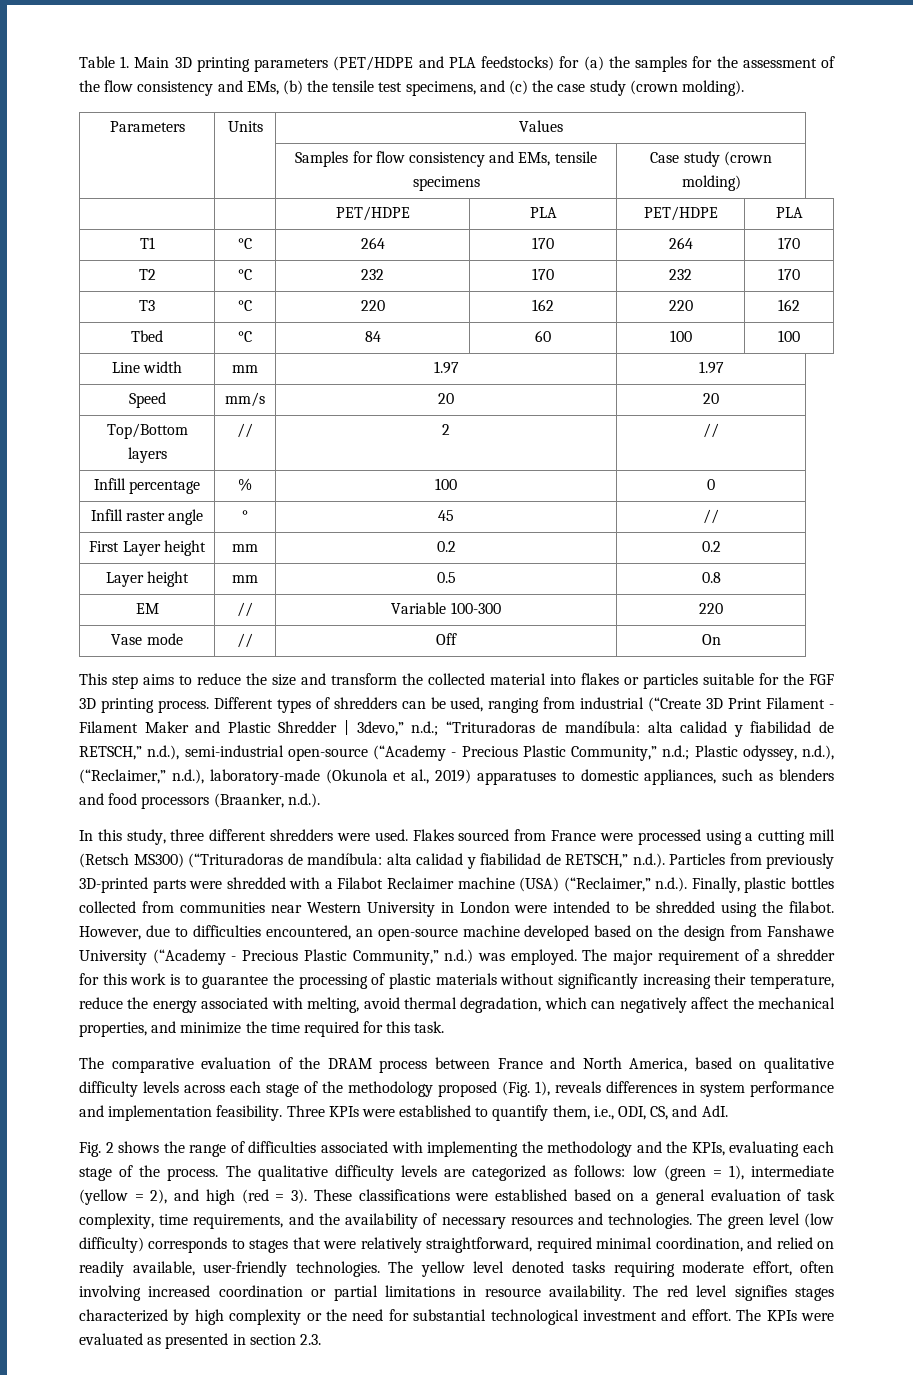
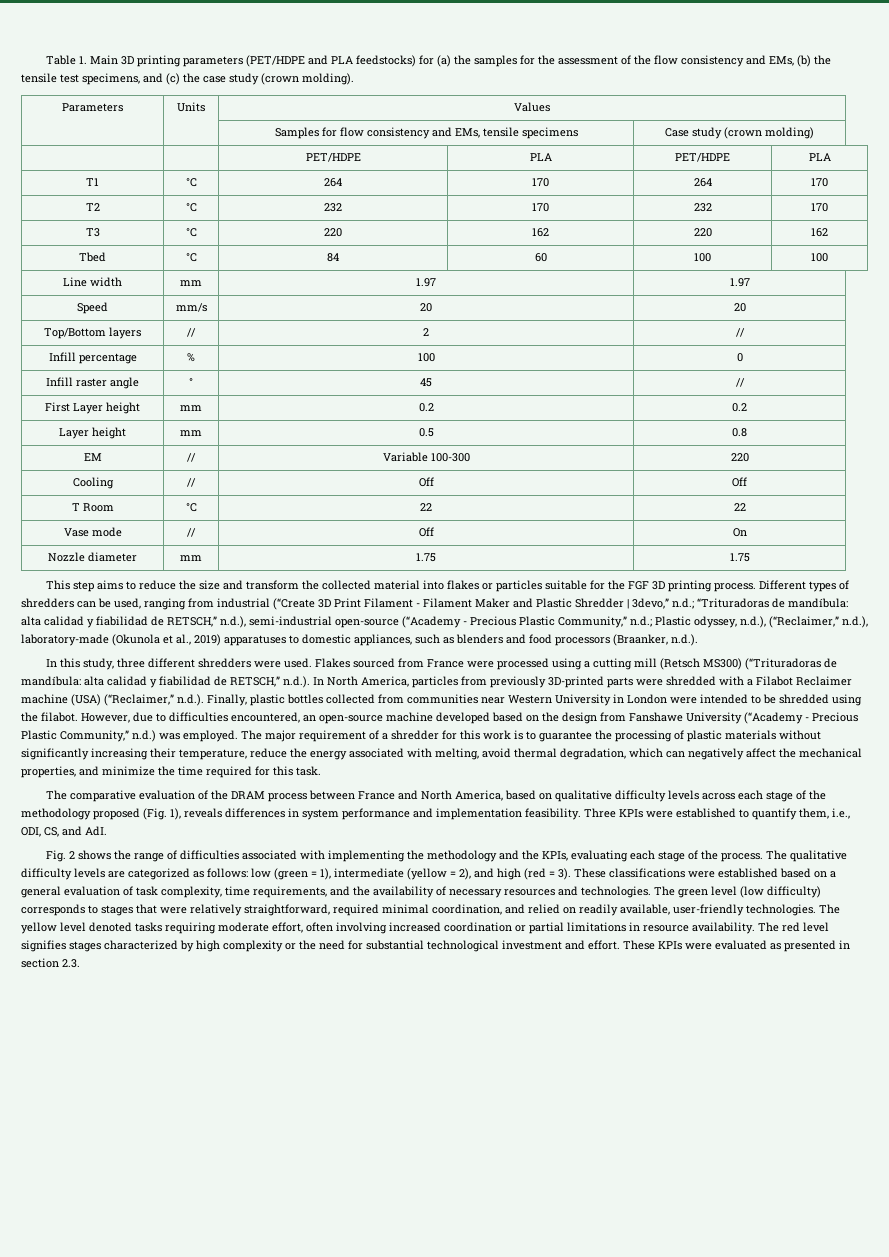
+ Cooling | // | Off | Off
+ T Room | °C | 22 | 22
+ Nozzle diameter | mm | 1.75 | 1.75
- Flakes sourced from France were processed using a cutting mill (Retsch MS300) (“Trituradoras de mandíbula: alta calidad y fiabilidad de RETSCH,” n.d.). Particles from previously 3D-printed parts were shredded with a Filabot Reclaimer machine (USA) (“Reclaimer,” n.d.). Finally, plastic bottles collected from communities near Western University in London were intended to be shredded using the filabot.
+ Flakes sourced from France were processed using a cutting mill (Retsch MS300) (“Trituradoras de mandíbula: alta calidad y fiabilidad de RETSCH,” n.d.). In North America, particles from previously 3D-printed parts were shredded with a Filabot Reclaimer machine (USA) (“Reclaimer,” n.d.). Finally, plastic bottles collected from communities near Western University in London were intended to be shredded using the filabot.
- The KPIs were evaluated as presented in section 2.3.
+ These KPIs were evaluated as presented in section 2.3.

